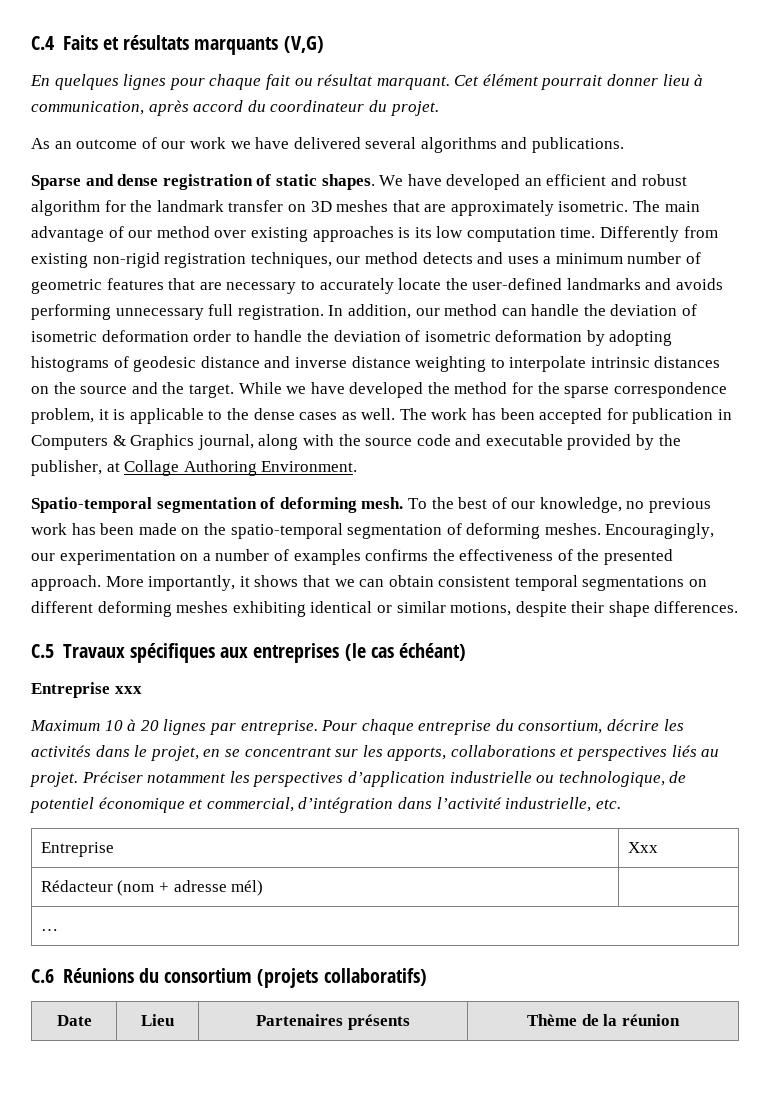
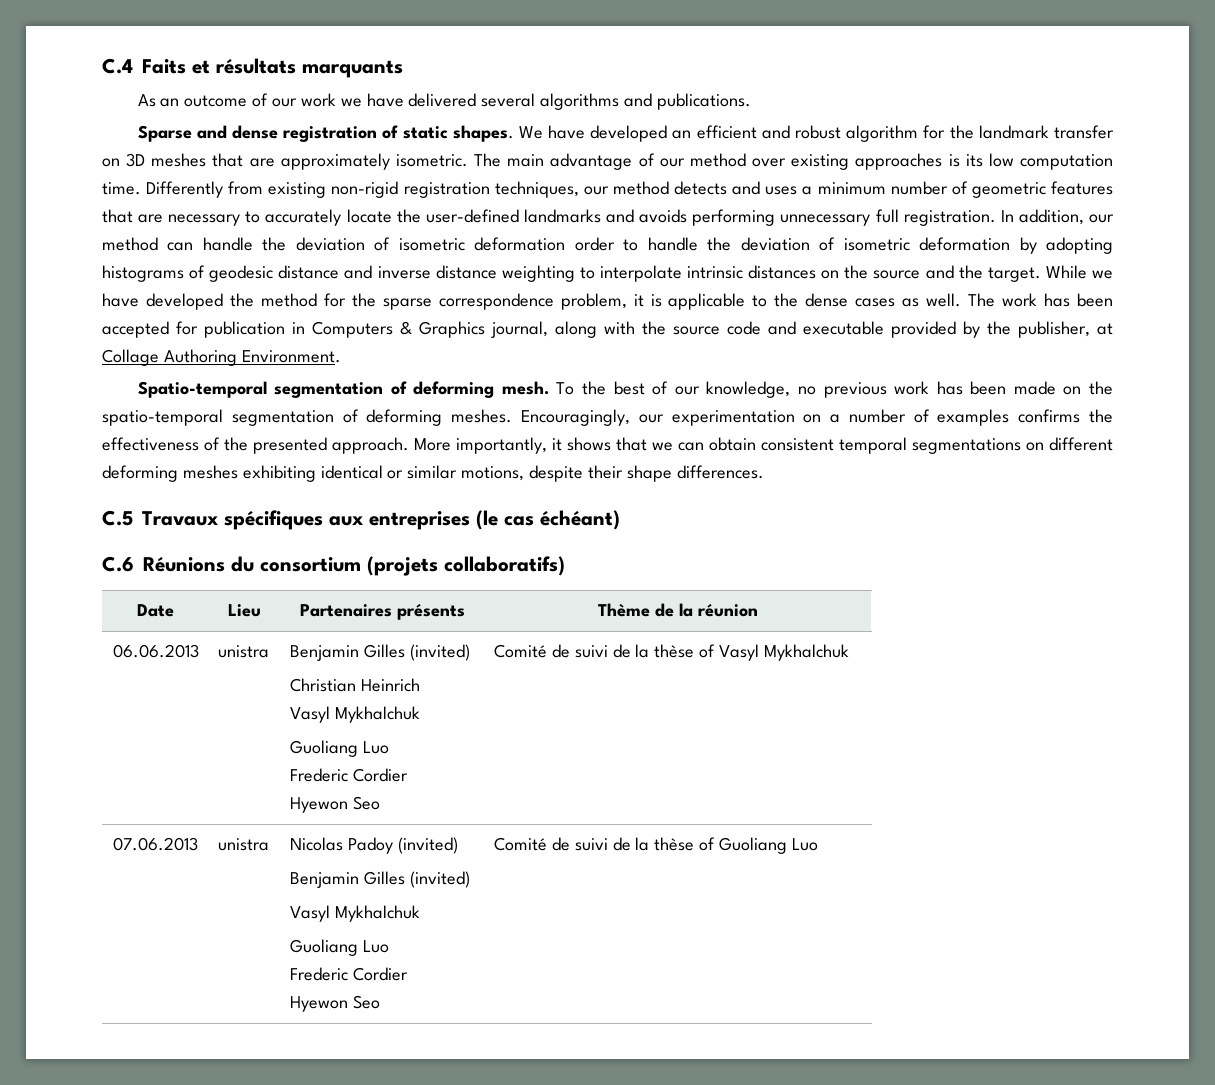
- C.4 Faits et résultats marquants (V,G)
- En quelques lignes pour chaque fait ou résultat marquant. Cet élément pourrait donner lieu à communication, après accord du coordinateur du projet.
+ C.4 Faits et résultats marquants
- Entreprise xxx
- Maximum 10 à 20 lignes par entreprise. Pour chaque entreprise du consortium, décrire les activités dans le projet, en se concentrant sur les apports, collaborations et perspectives liés au projet. Préciser notamment les perspectives d’application industrielle ou technologique, de potentiel économique et commercial, d’intégration dans l’activité industrielle, etc.
- Entreprise | Xxx
- Rédacteur (nom + adresse mél) |
- …
+ 06.06.2013 | unistra | Benjamin Gilles (invited)
+ Christian Heinrich
+ Vasyl Mykhalchuk
+ Guoliang Luo
+ Frederic Cordier
+ Hyewon Seo | Comité de suivi de la thèse of Vasyl Mykhalchuk
+ 07.06.2013 | unistra | Nicolas Padoy (invited)
+ Benjamin Gilles (invited)
+ Vasyl Mykhalchuk
+ Guoliang Luo
+ Frederic Cordier
+ Hyewon Seo | Comité de suivi de la thèse of Guoliang Luo

